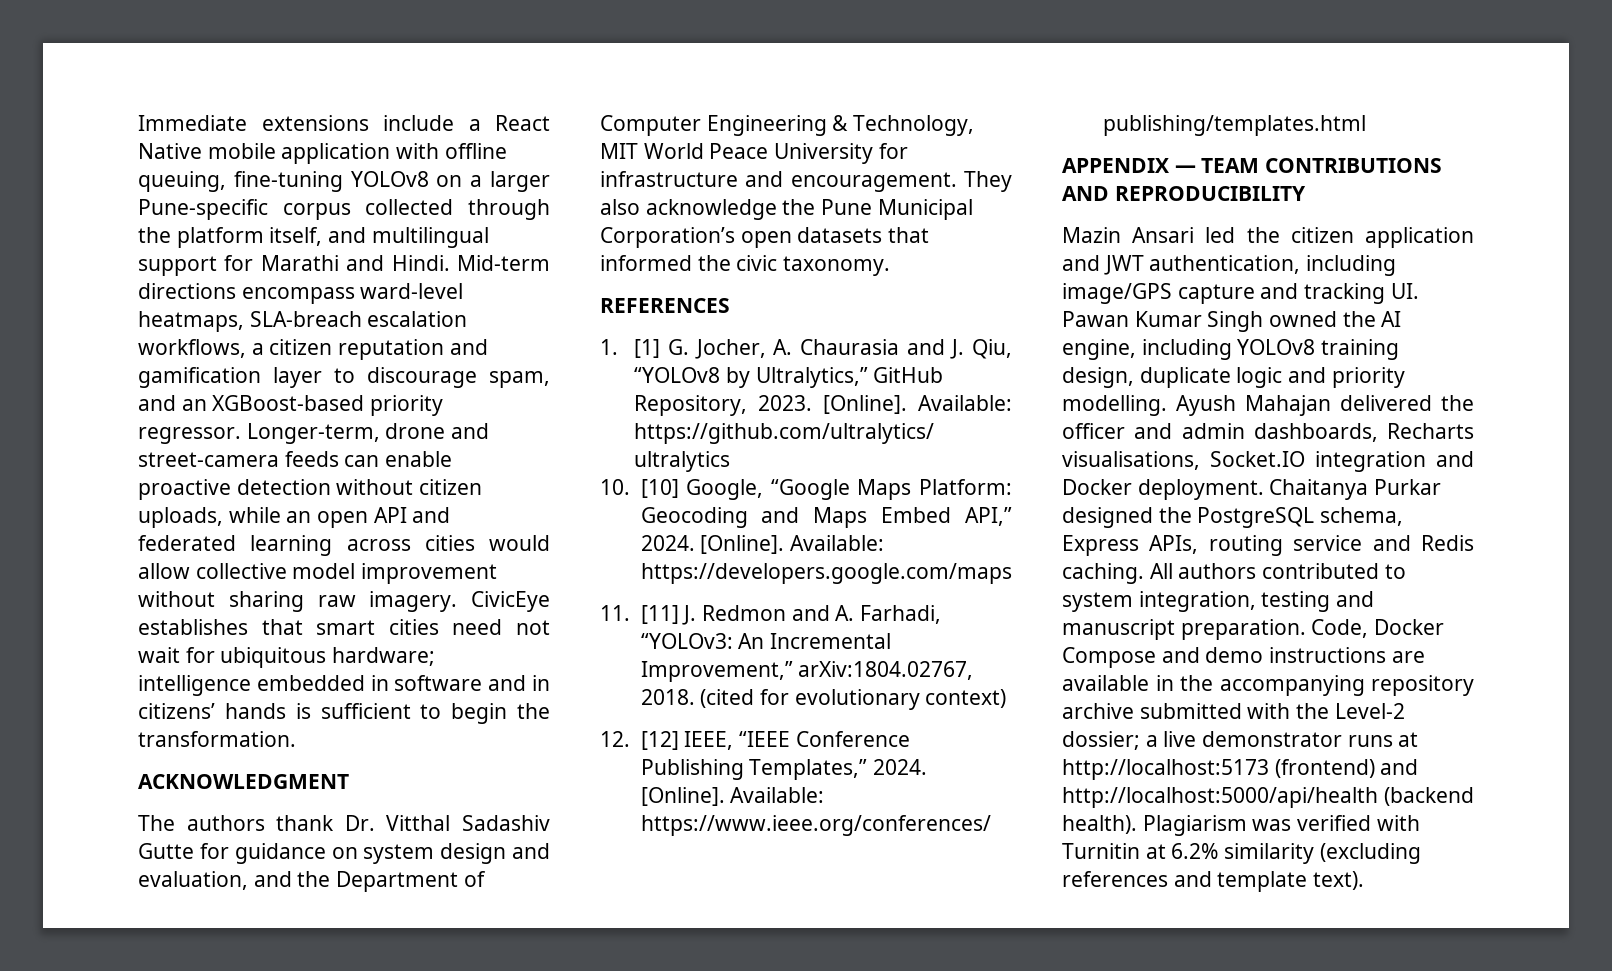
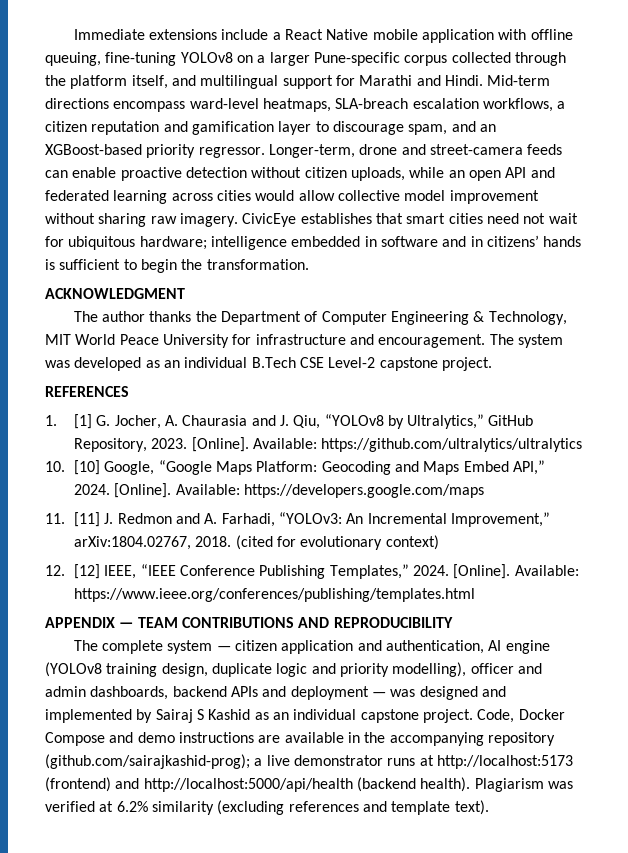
- The authors thank Dr. Vitthal Sadashiv Gutte for guidance on system design and evaluation, and the Department of Computer Engineering & Technology, MIT World Peace University for infrastructure and encouragement.
+ The author thanks the Department of Computer Engineering & Technology, MIT World Peace University for infrastructure and encouragement.
- They also acknowledge the Pune Municipal Corporation’s open datasets that informed the civic taxonomy.
+ The system was developed as an individual B.Tech CSE Level-2 capstone project.
- Mazin Ansari led the citizen application and JWT authentication, including image/GPS capture and tracking UI. Pawan Kumar Singh owned the AI engine, including YOLOv8 training design, duplicate logic and priority modelling. Ayush Mahajan delivered the officer and admin dashboards, Recharts visualisations, Socket.IO integration and Docker deployment. Chaitanya Purkar designed the PostgreSQL schema, Express APIs, routing service and Redis caching. All authors contributed to system integration, testing and manuscript preparation.
+ The complete system — citizen application and authentication, AI engine (YOLOv8 training design, duplicate logic and priority modelling), officer and admin dashboards, backend APIs and deployment — was designed and implemented by Sairaj S Kashid as an individual capstone project.
- Code, Docker Compose and demo instructions are available in the accompanying repository archive submitted with the Level-2 dossier; a live demonstrator runs at http://localhost:5173 (frontend) and http://localhost:5000/api/health (backend health).
+ Code, Docker Compose and demo instructions are available in the accompanying repository (github.com/sairajkashid-prog); a live demonstrator runs at http://localhost:5173 (frontend) and http://localhost:5000/api/health (backend health).
- Plagiarism was verified with Turnitin at 6.2% similarity (excluding references and template text).
+ Plagiarism was verified at 6.2% similarity (excluding references and template text).

